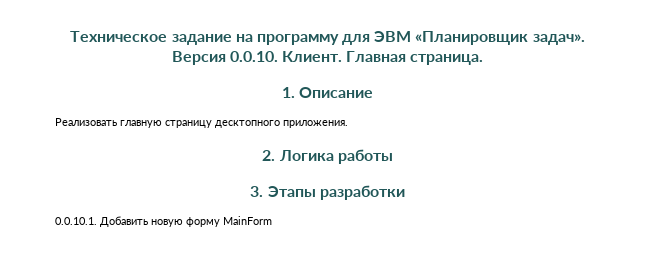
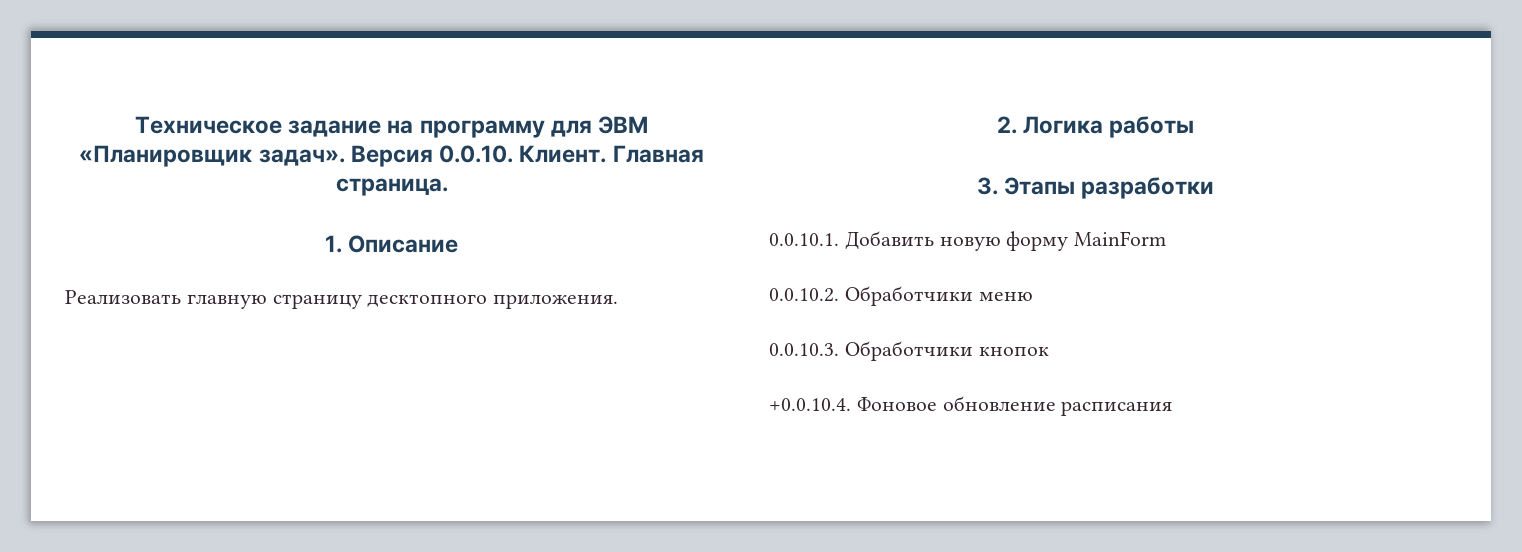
+ 0.0.10.2. Обработчики меню
+ 0.0.10.3. Обработчики кнопок
+ +0.0.10.4. Фоновое обновление расписания

